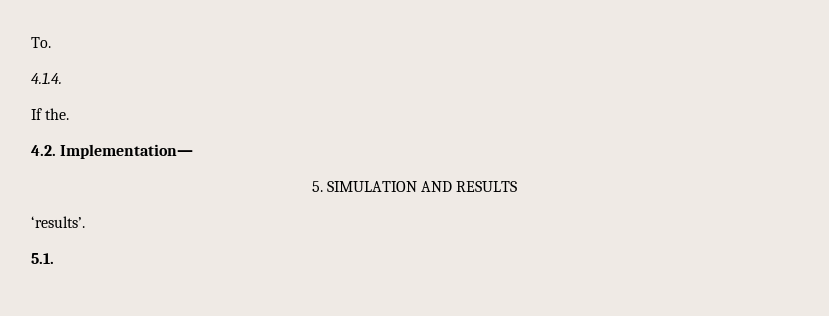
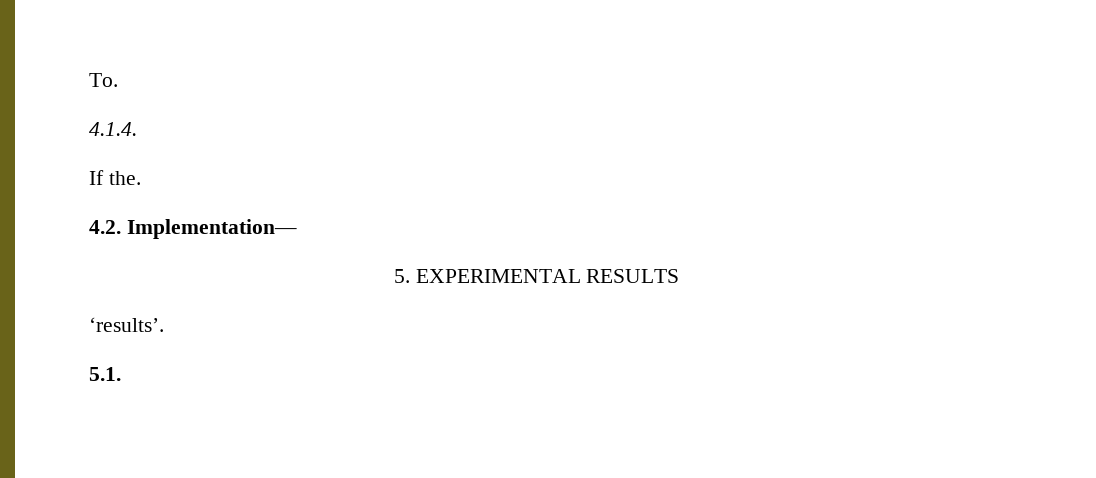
- 5. SIMULATION AND RESULTS
+ 5. EXPERIMENTAL RESULTS

